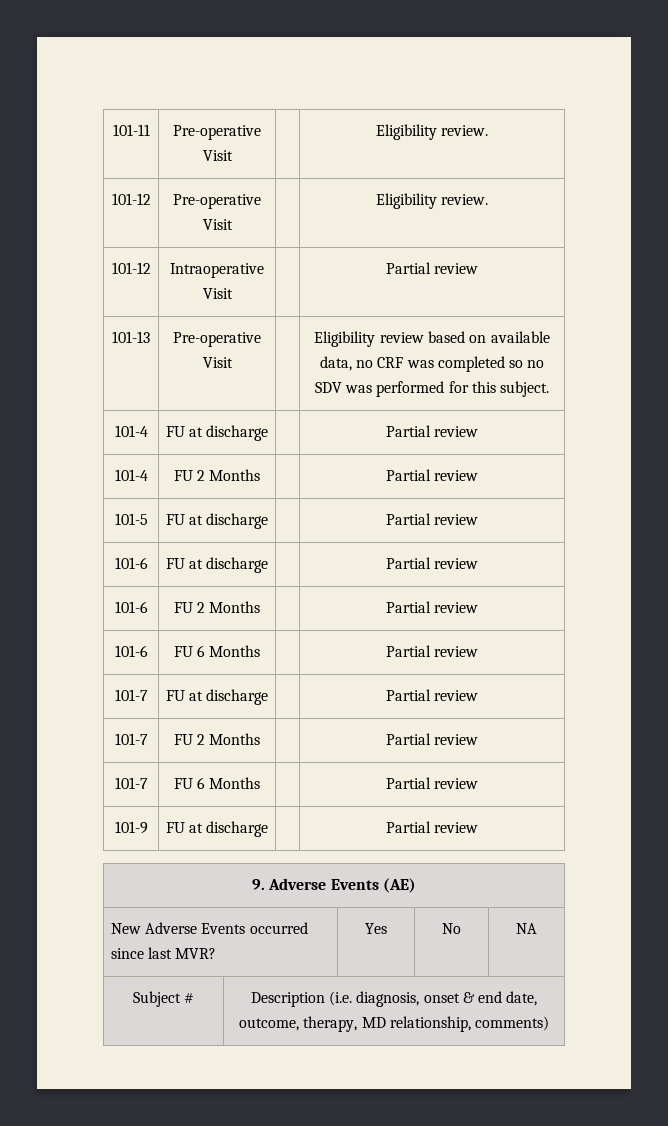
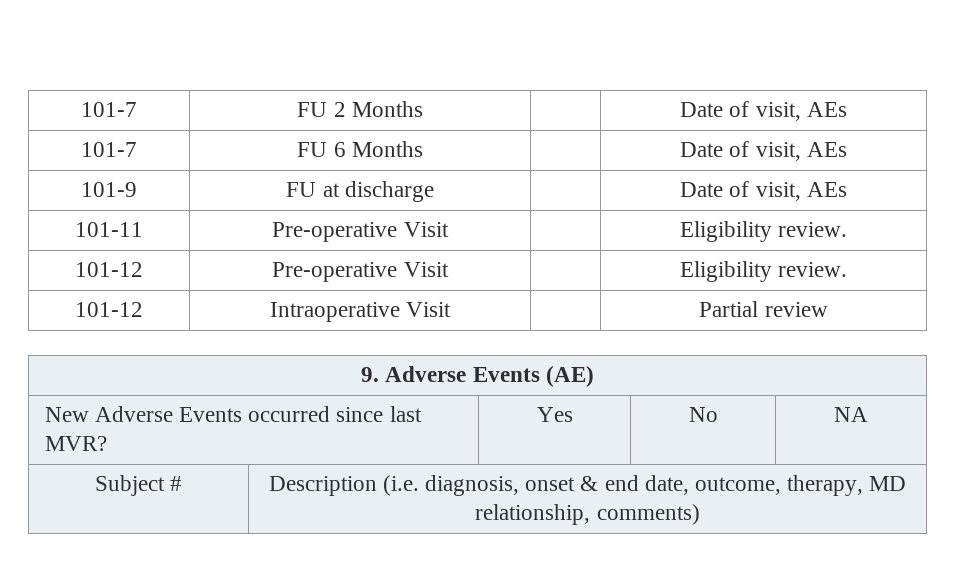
+ 101-7 | FU 2 Months | | Date of visit, AEs
+ 101-7 | FU 6 Months | | Date of visit, AEs
+ 101-9 | FU at discharge | | Date of visit, AEs
- 101-13 | Pre-operative Visit | | Eligibility review based on available data, no CRF was completed so no SDV was performed for this subject.
- 101-4 | FU at discharge | | Partial review
- 101-4 | FU 2 Months | | Partial review
- 101-5 | FU at discharge | | Partial review
- 101-6 | FU at discharge | | Partial review
- 101-6 | FU 2 Months | | Partial review
- 101-6 | FU 6 Months | | Partial review
- 101-7 | FU at discharge | | Partial review
- 101-7 | FU 2 Months | | Partial review
- 101-7 | FU 6 Months | | Partial review
- 101-9 | FU at discharge | | Partial review

